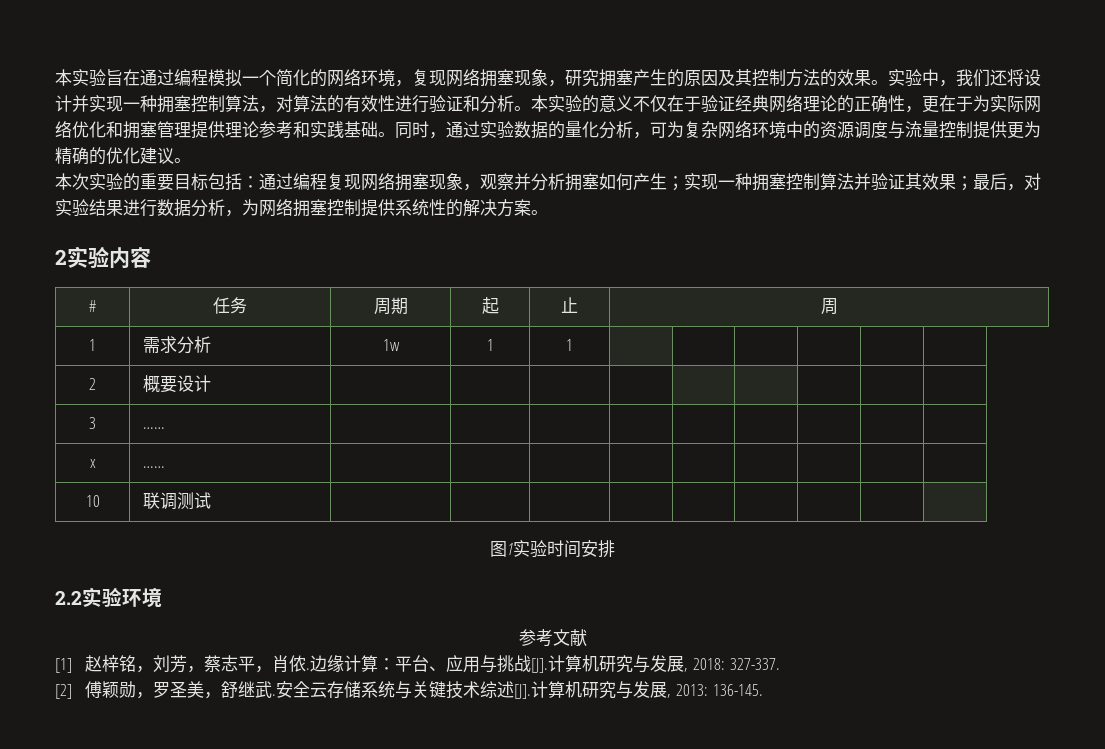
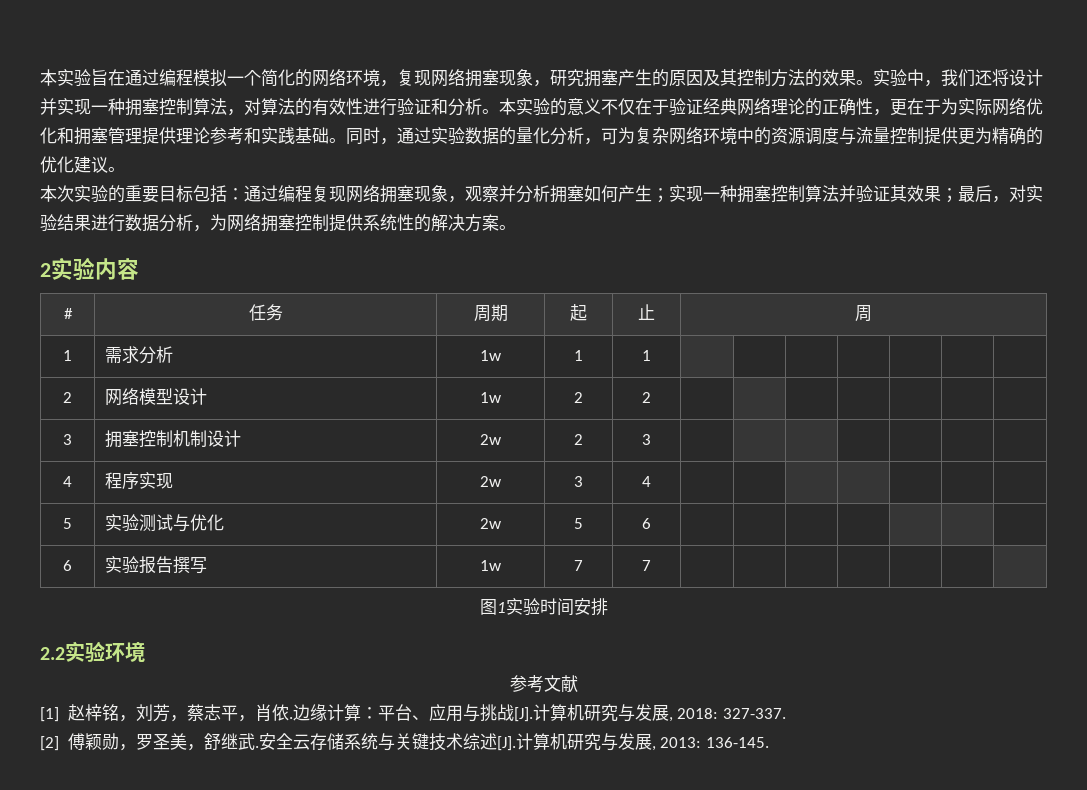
- 1 | 需求分析 | 1w | 1 | 1 | | | | | |
- 2 | 概要设计 | | | | | | | | |
- 3 | …… | | | | | | | | |
- x | …… | | | | | | | | |
- 10 | 联调测试 | | | | | | | | |
+ 1 | 需求分析 | 1w | 1 | 1 | | | | | | |
+ 2 | 网络模型设计 | 1w | 2 | 2 | | | | | | |
+ 3 | 拥塞控制机制设计 | 2w | 2 | 3 | | | | | | |
+ 4 | 程序实现 | 2w | 3 | 4 | | | | | | |
+ 5 | 实验测试与优化 | 2w | 5 | 6 | | | | | | |
+ 6 | 实验报告撰写 | 1w | 7 | 7 | | | | | | |

